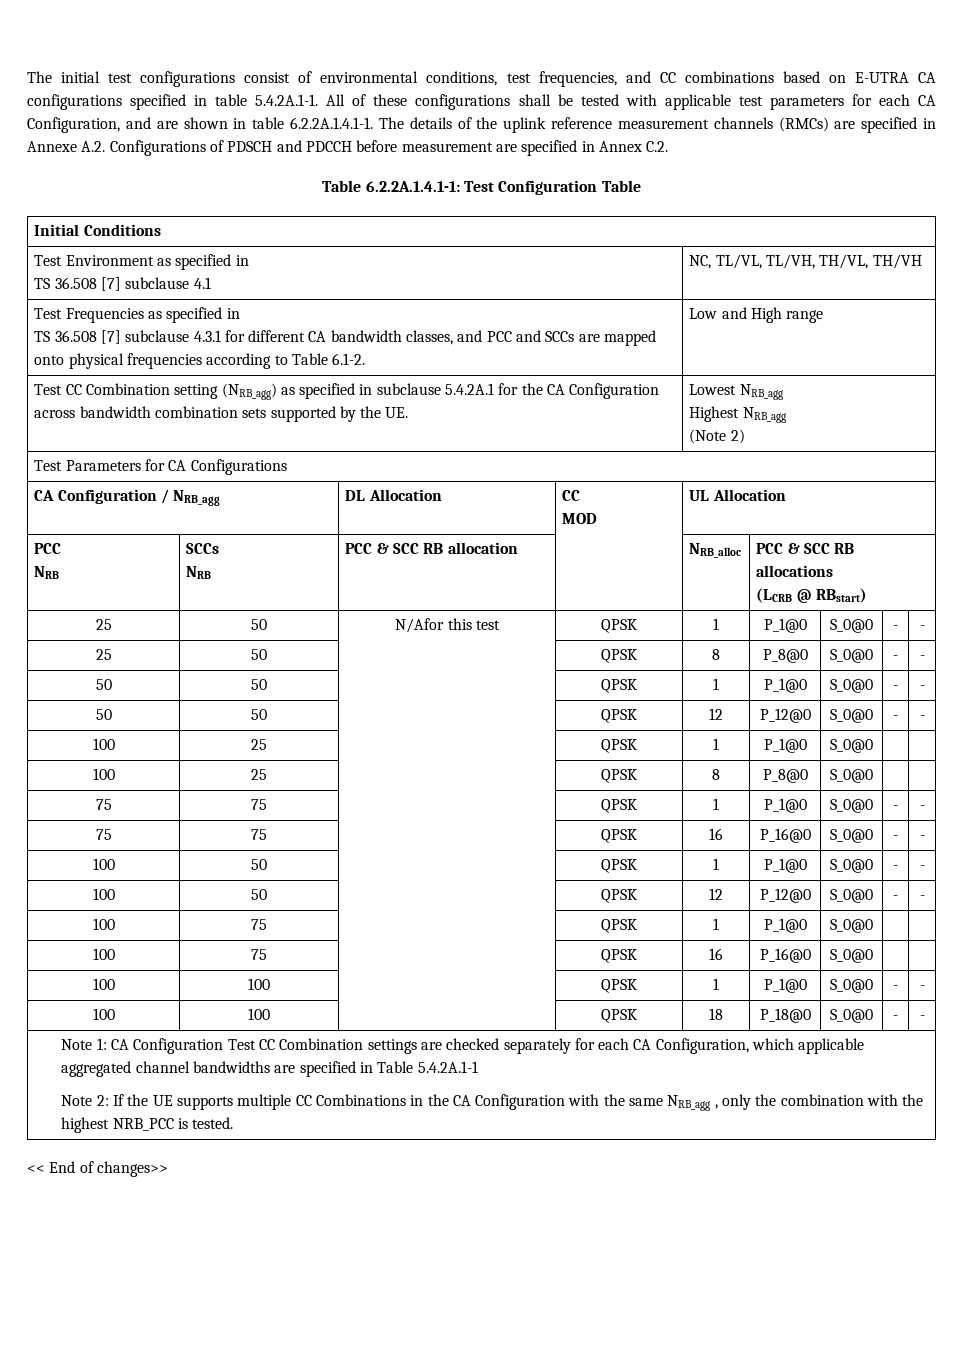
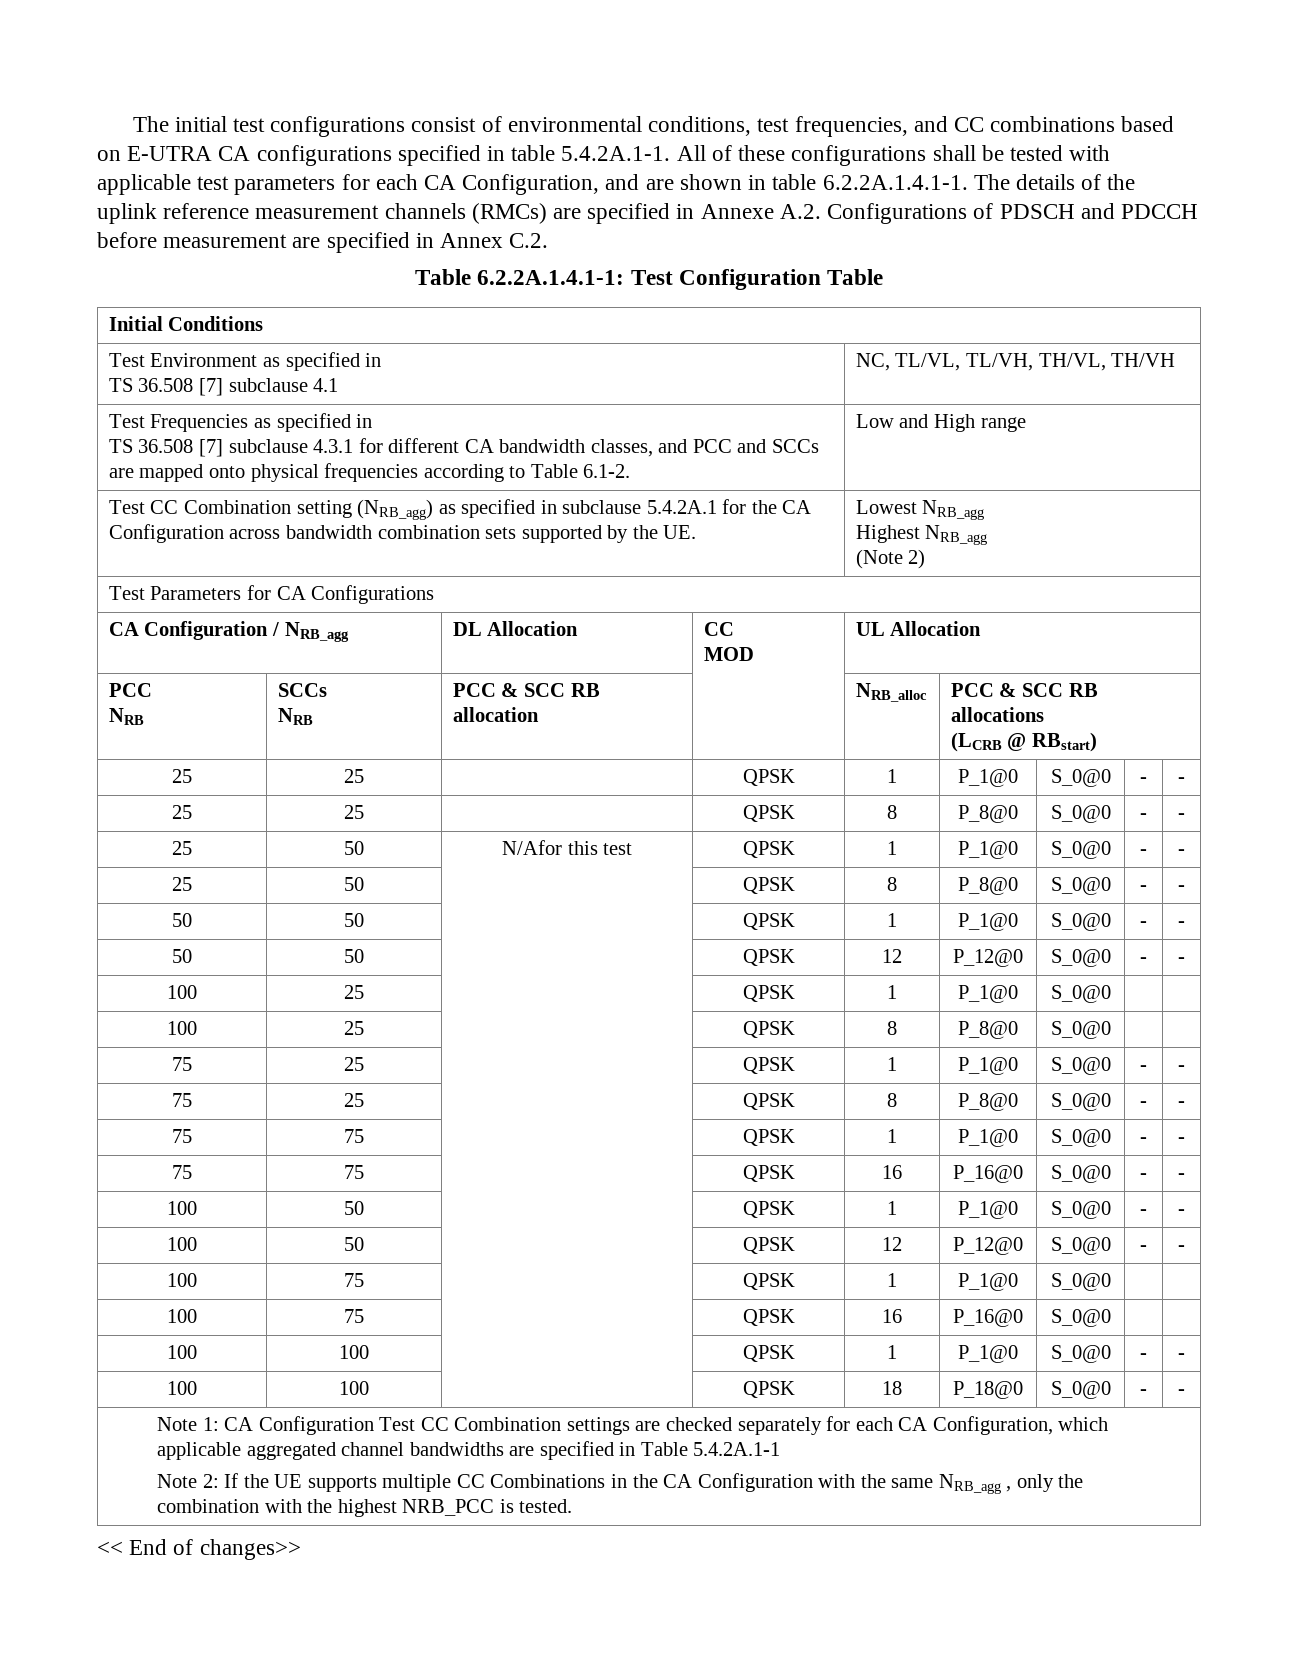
+ 25 | 25 | | QPSK | 1 | P_1@0 | S_0@0 | - | -
+ 25 | 25 | | QPSK | 8 | P_8@0 | S_0@0 | - | -
+ 75 | 25 | | QPSK | 1 | P_1@0 | S_0@0 | - | -
+ 75 | 25 | | QPSK | 8 | P_8@0 | S_0@0 | - | -

